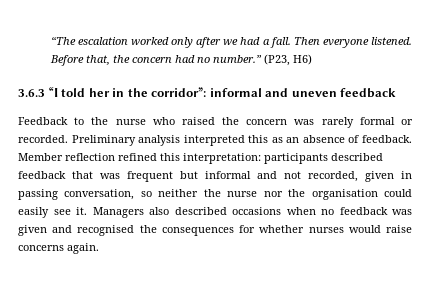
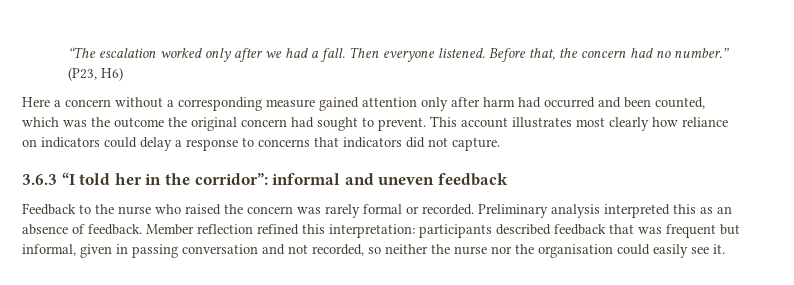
+ Here a concern without a corresponding measure gained attention only after harm had occurred and been counted, which was the outcome the original concern had sought to prevent. This account illustrates most clearly how reliance on indicators could delay a response to concerns that indicators did not capture.
- Member reflection refined this interpretation: participants described feedback that was frequent but informal and not recorded, given in passing conversation, so neither the nurse nor the organisation could easily see it. Managers also described occasions when no feedback was given and recognised the consequences for whether nurses would raise concerns again.
+ Member reflection refined this interpretation: participants described feedback that was frequent but informal, given in passing conversation and not recorded, so neither the nurse nor the organisation could easily see it.

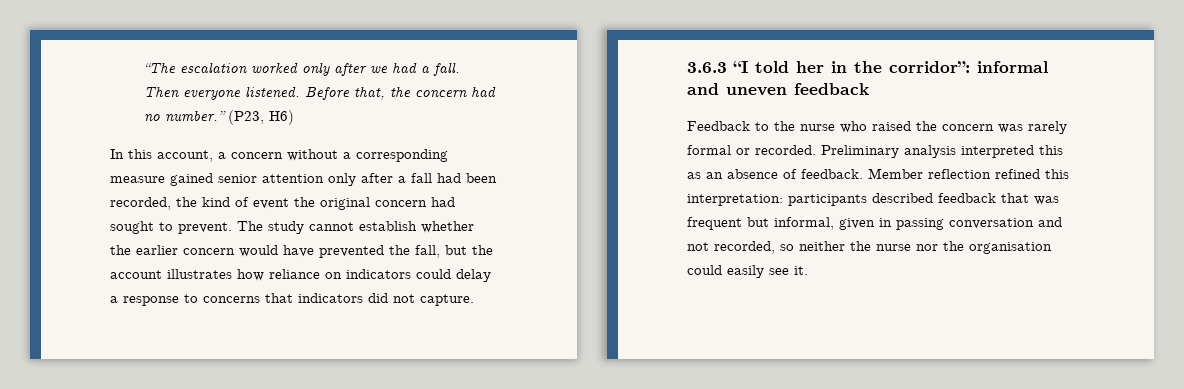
- Here a concern without a corresponding measure gained attention only after harm had occurred and been counted, which was the outcome the original concern had sought to prevent.
+ In this account, a concern without a corresponding measure gained senior attention only after a fall had been recorded, the kind of event the original concern had sought to prevent.
- This account illustrates most clearly how reliance on indicators could delay a response to concerns that indicators did not capture.
+ The study cannot establish whether the earlier concern would have prevented the fall, but the account illustrates how reliance on indicators could delay a response to concerns that indicators did not capture.

